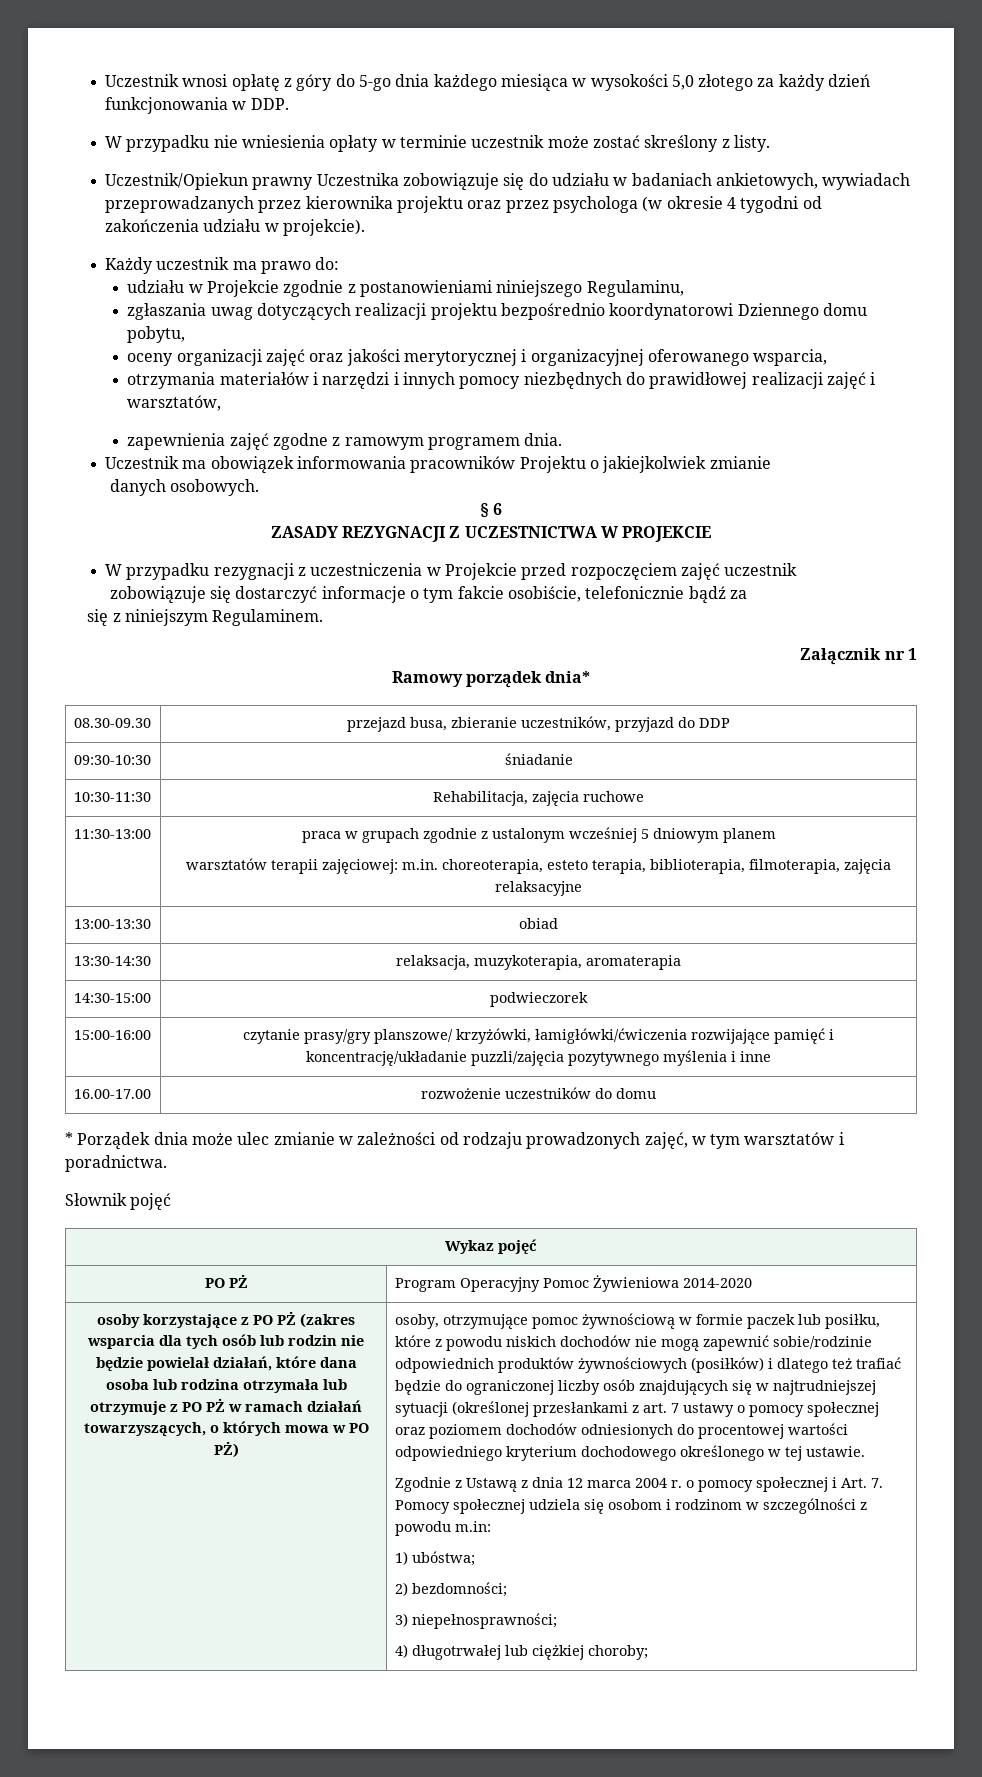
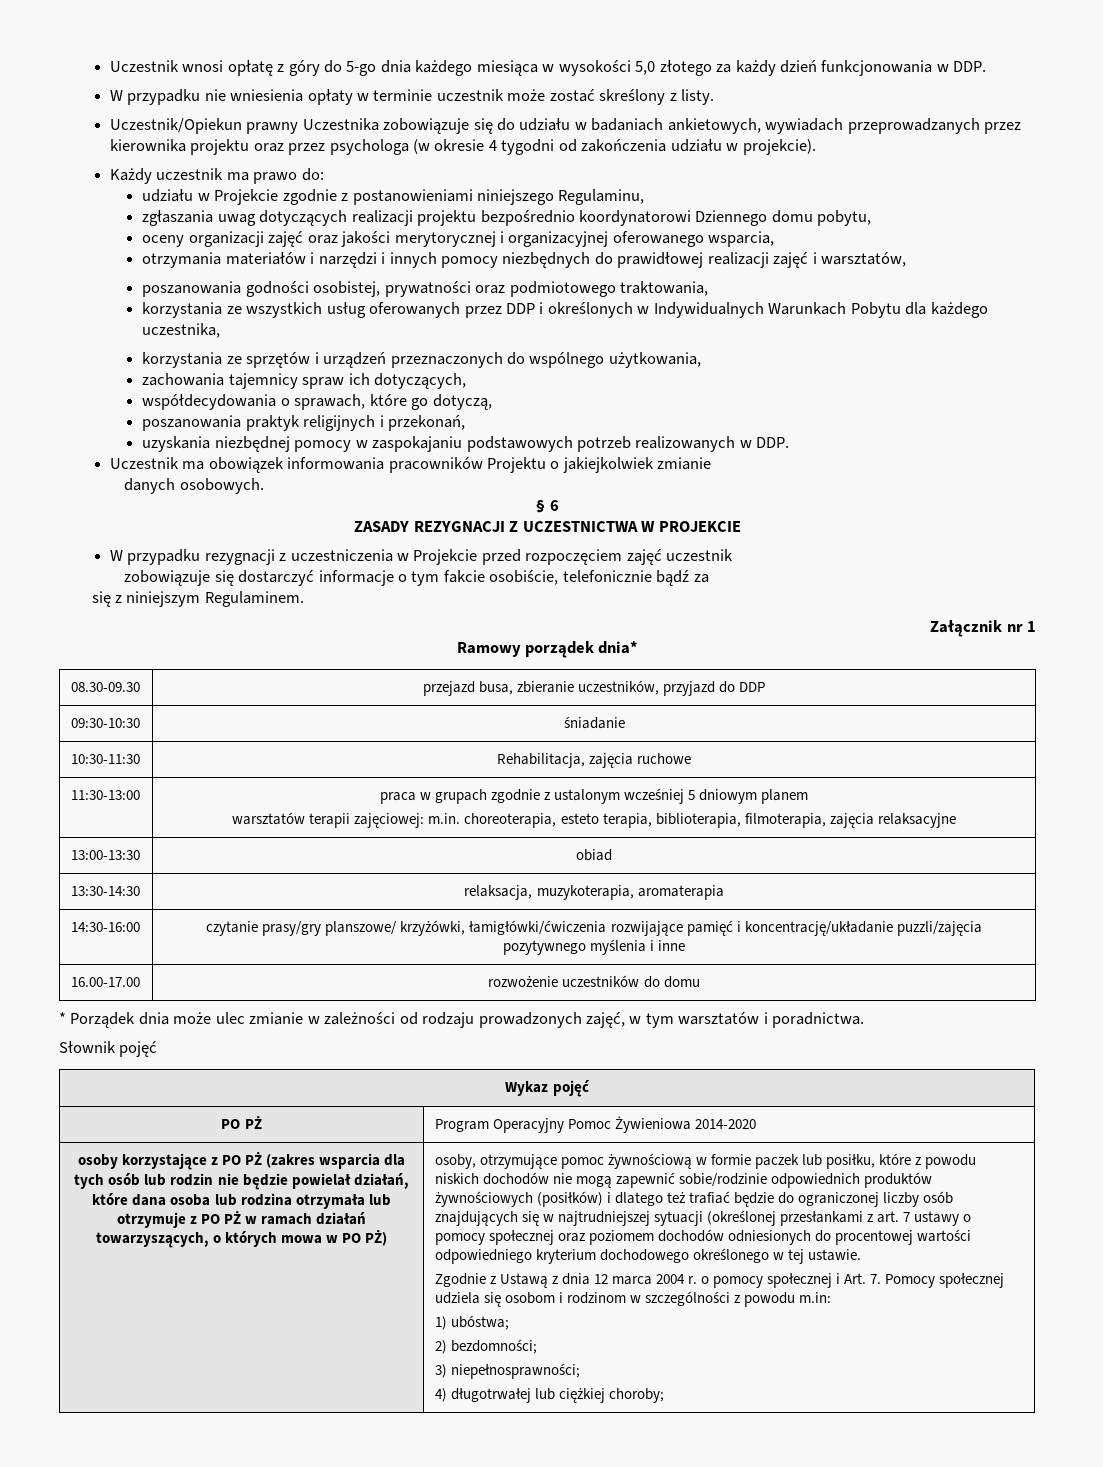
- zapewnienia zajęć zgodne z ramowym programem dnia.
+ poszanowania godności osobistej, prywatności oraz podmiotowego traktowania,
+ korzystania ze wszystkich usług oferowanych przez DDP i określonych w Indywidualnych Warunkach Pobytu dla każdego uczestnika,
+ korzystania ze sprzętów i urządzeń przeznaczonych do wspólnego użytkowania,
+ zachowania tajemnicy spraw ich dotyczących,
+ współdecydowania o sprawach, które go dotyczą,
+ poszanowania praktyk religijnych i przekonań,
+ uzyskania niezbędnej pomocy w zaspokajaniu podstawowych potrzeb realizowanych w DDP.
- 14:30-15:00 | podwieczorek
- 15:00-16:00 | czytanie prasy/gry planszowe/ krzyżówki, łamigłówki/ćwiczenia rozwijające pamięć i koncentrację/układanie puzzli/zajęcia pozytywnego myślenia i inne
+ 14:30-16:00 | czytanie prasy/gry planszowe/ krzyżówki, łamigłówki/ćwiczenia rozwijające pamięć i koncentrację/układanie puzzli/zajęcia pozytywnego myślenia i inne

